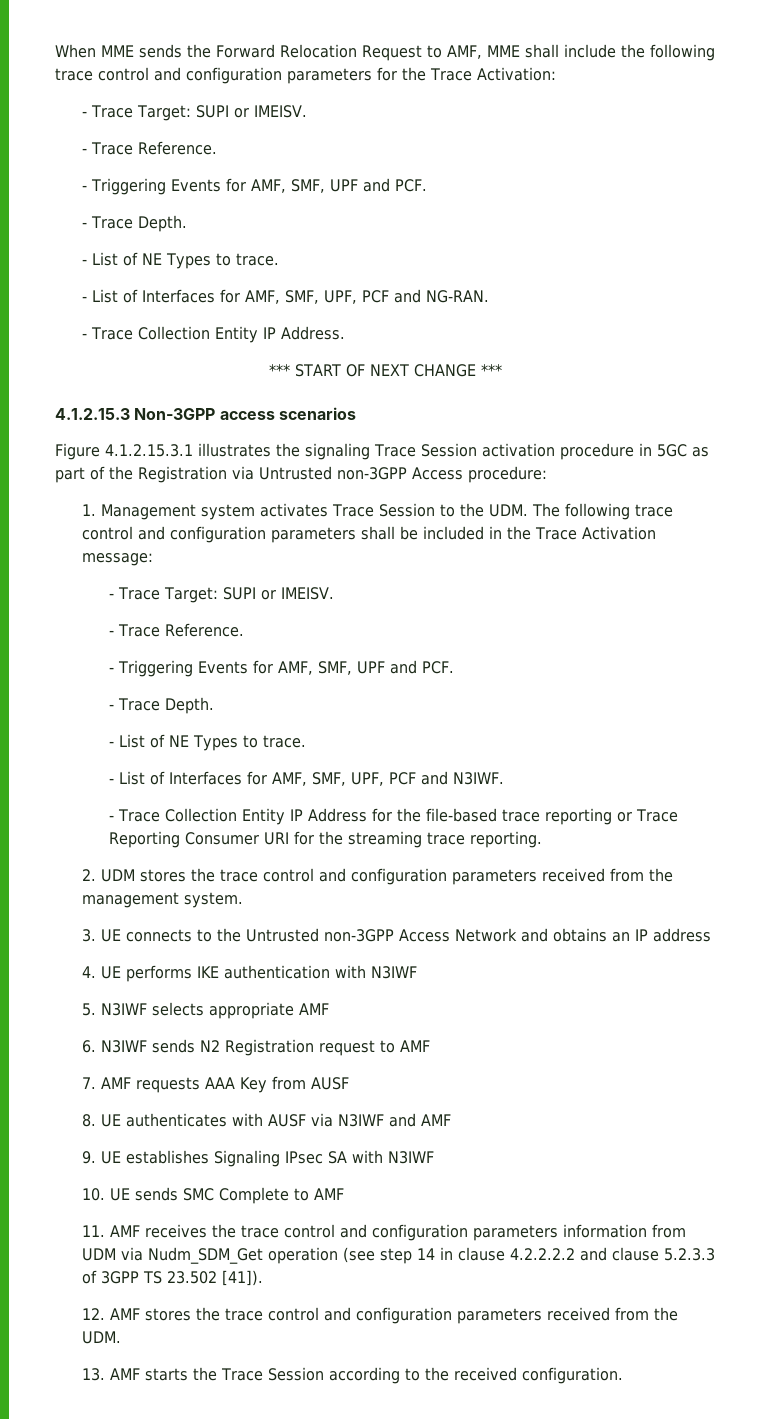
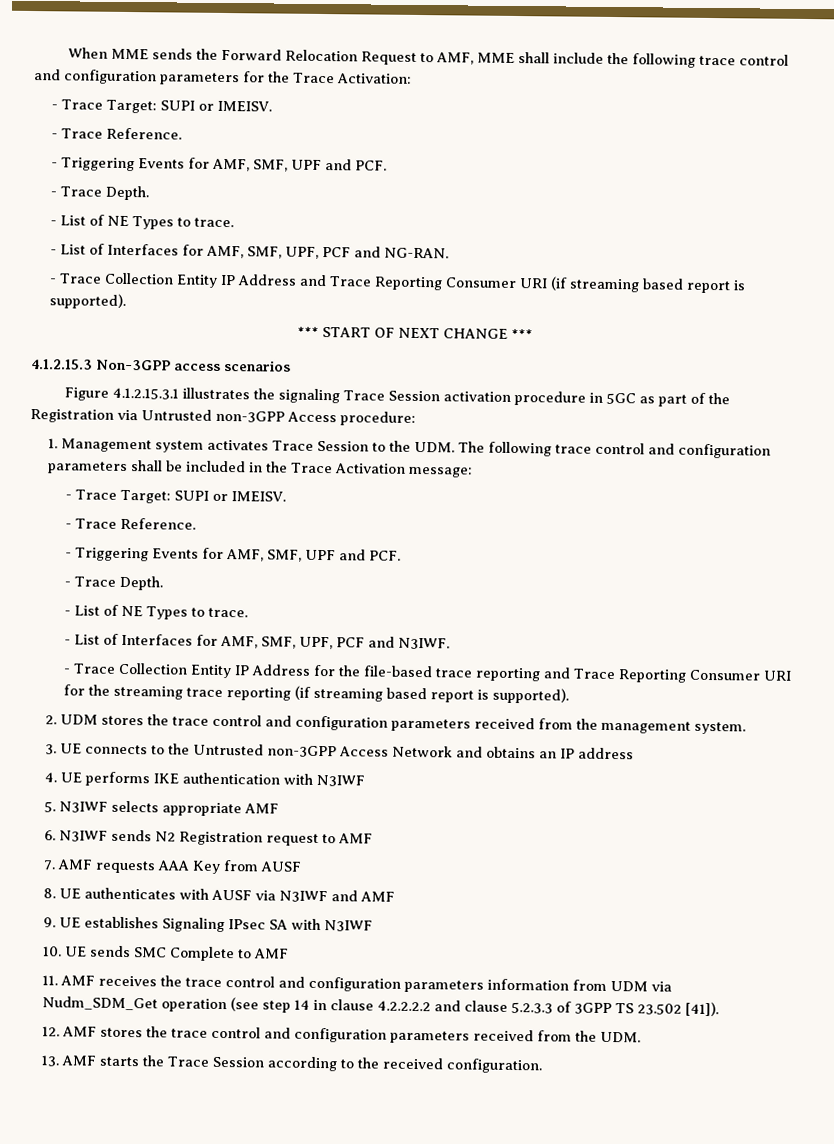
- - Trace Collection Entity IP Address.
+ - Trace Collection Entity IP Address and Trace Reporting Consumer URI (if streaming based report is supported).
- - Trace Collection Entity IP Address for the file-based trace reporting or Trace Reporting Consumer URI for the streaming trace reporting.
+ - Trace Collection Entity IP Address for the file-based trace reporting and Trace Reporting Consumer URI for the streaming trace reporting (if streaming based report is supported).

